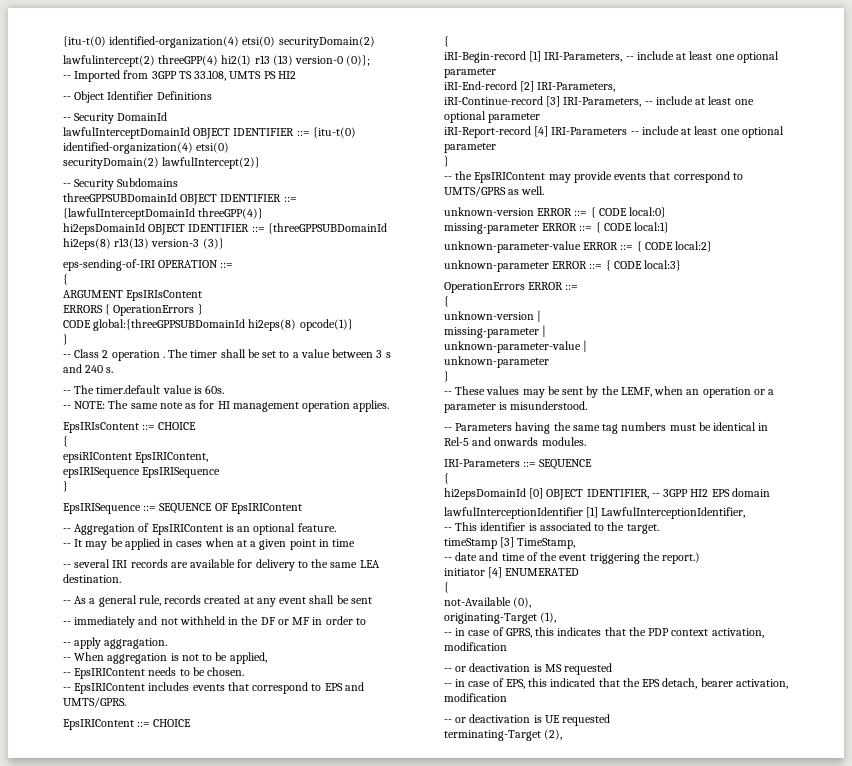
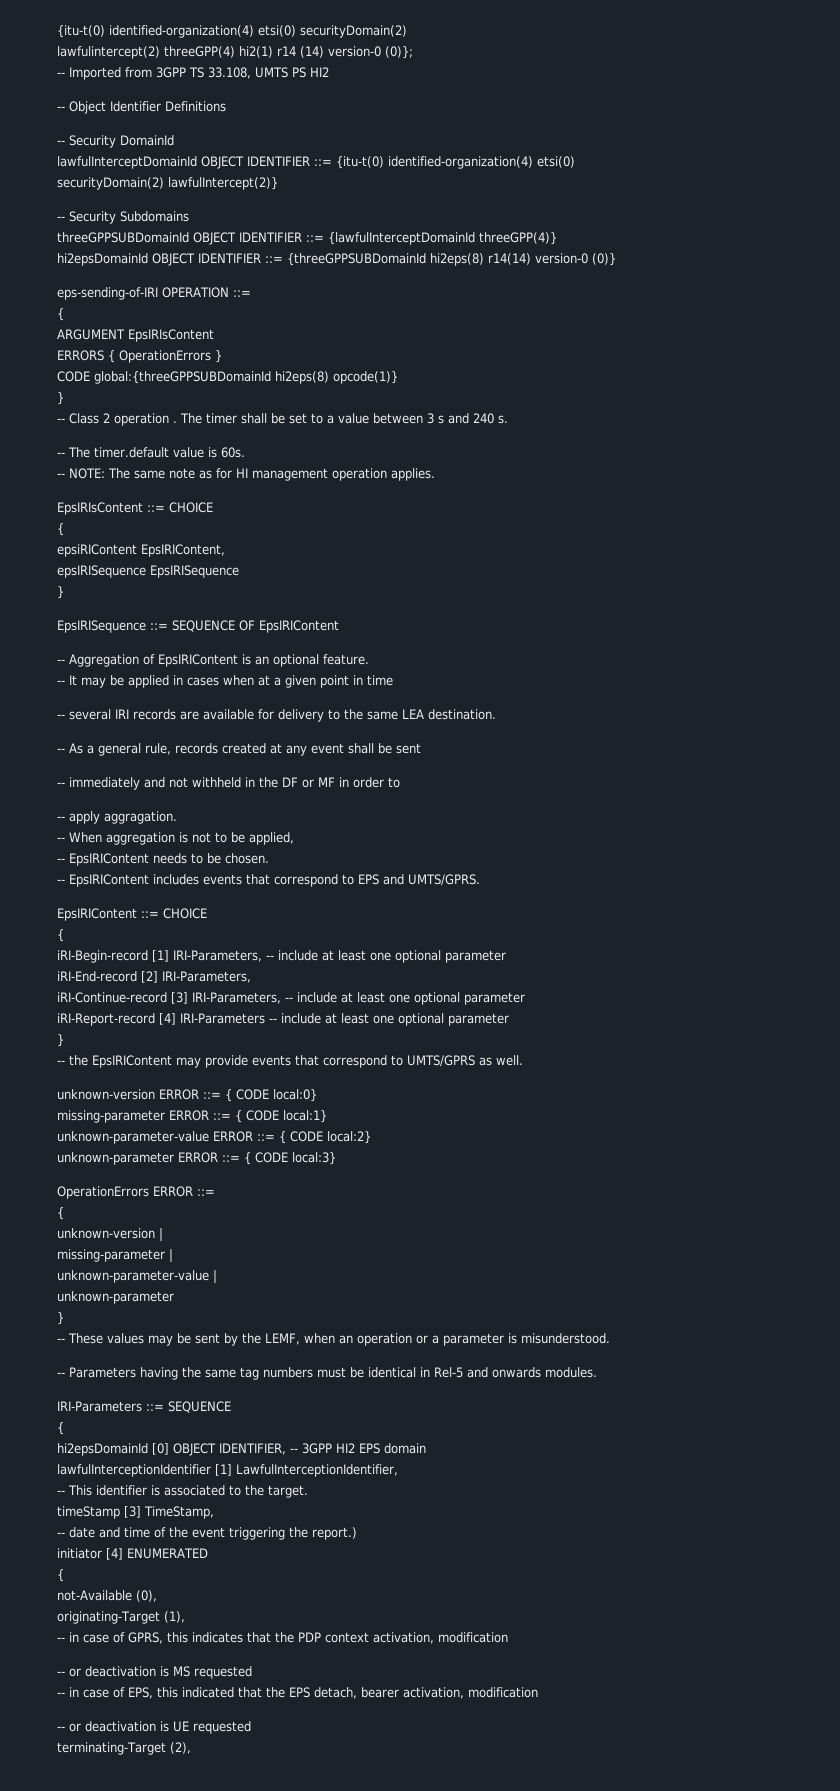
- lawfulintercept(2) threeGPP(4) hi2(1) r13 (13) version-0 (0)};
+ lawfulintercept(2) threeGPP(4) hi2(1) r14 (14) version-0 (0)};
- hi2epsDomainId OBJECT IDENTIFIER ::= {threeGPPSUBDomainId hi2eps(8) r13(13) version-3 (3)}
+ hi2epsDomainId OBJECT IDENTIFIER ::= {threeGPPSUBDomainId hi2eps(8) r14(14) version-0 (0)}

